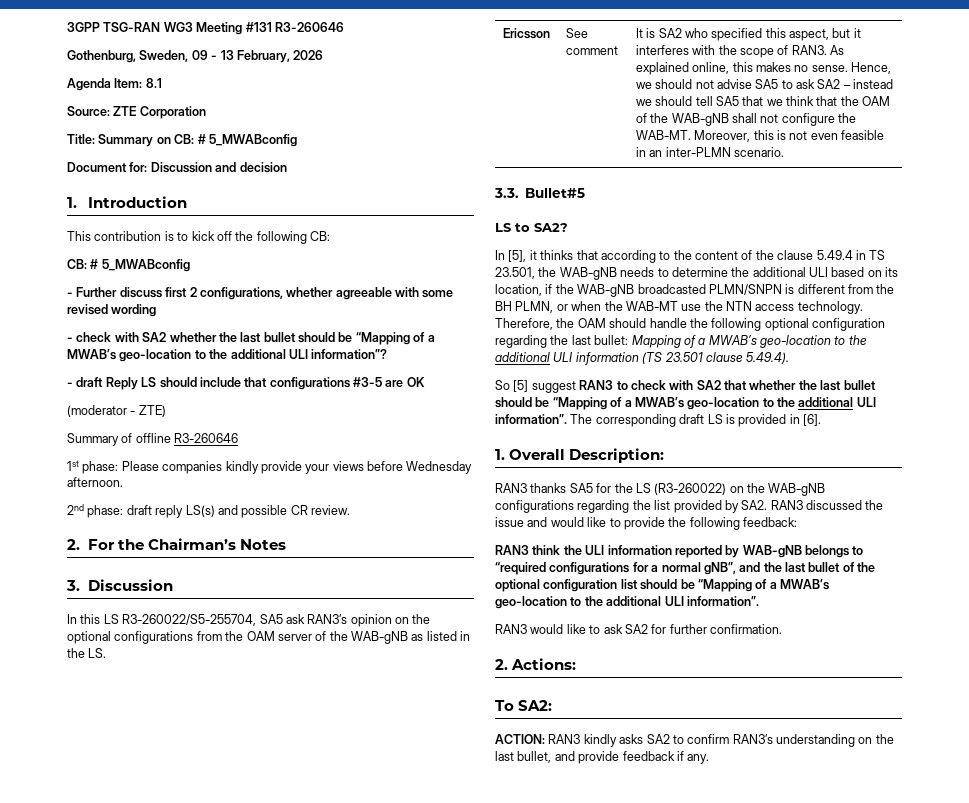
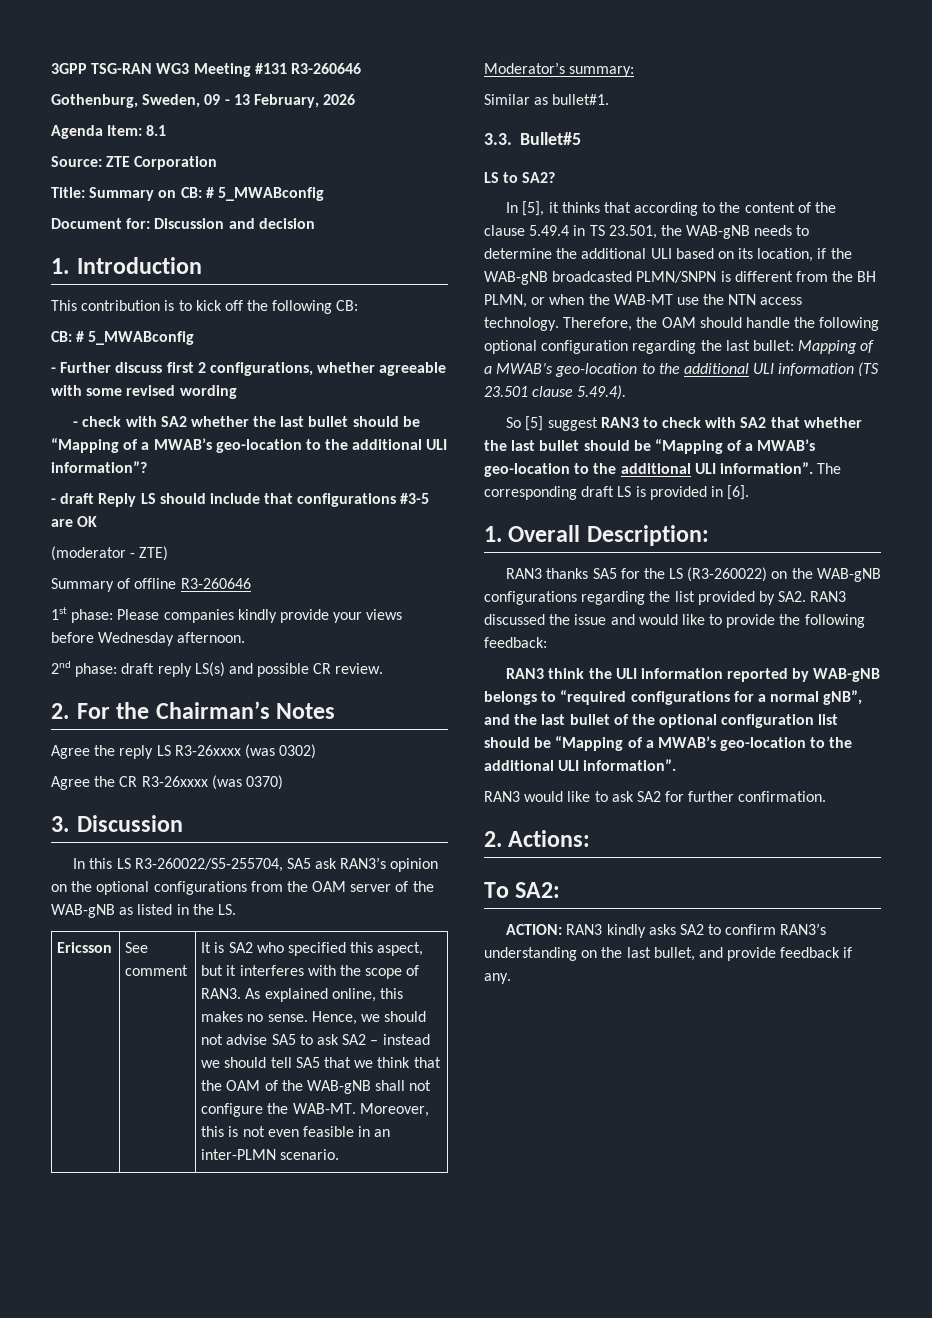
+ Agree the reply LS R3-26xxxx (was 0302)
+ Agree the CR R3-26xxxx (was 0370)
+ Moderator’s summary:
+ Similar as bullet#1.

